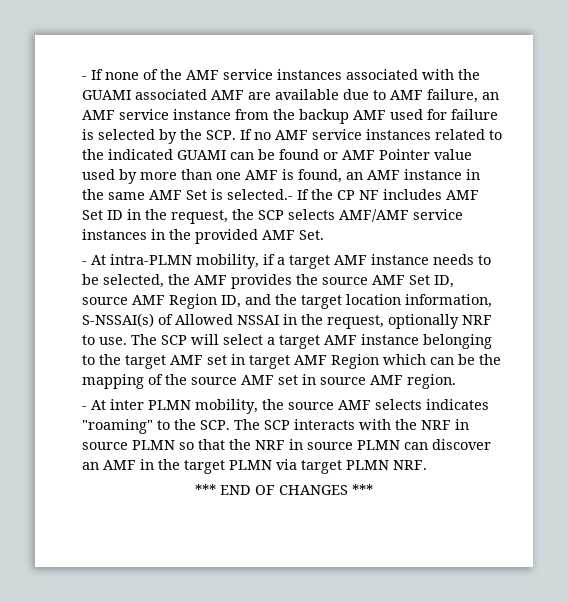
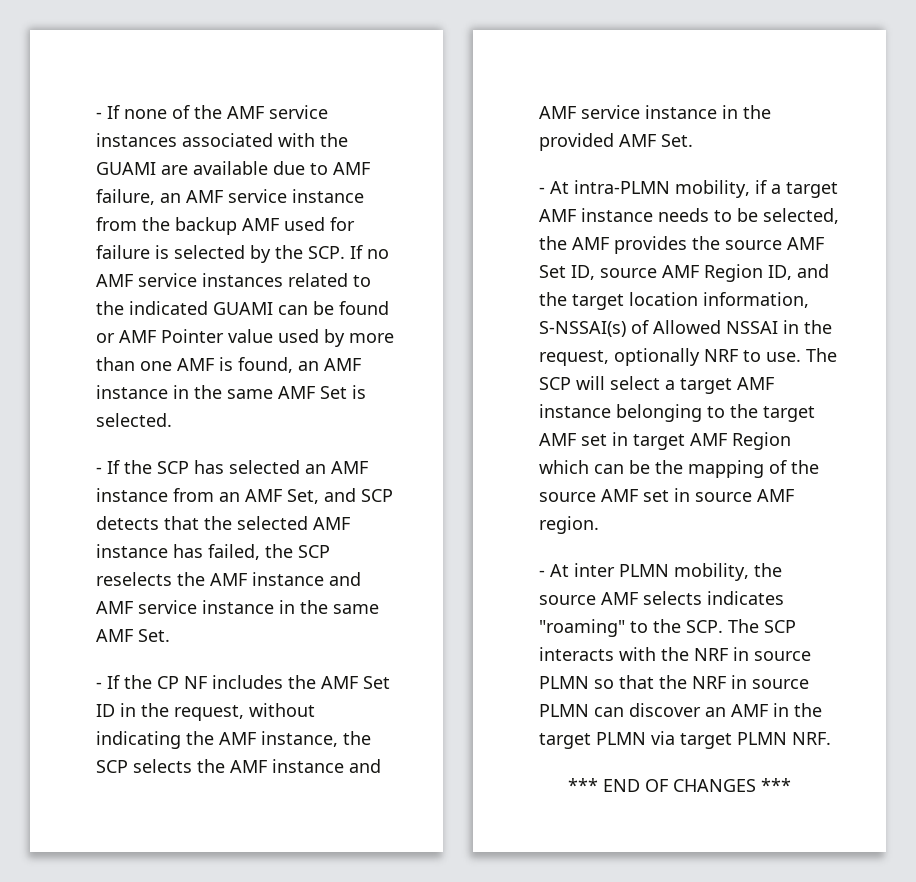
- - If none of the AMF service instances associated with the GUAMI associated AMF are available due to AMF failure, an AMF service instance from the backup AMF used for failure is selected by the SCP. If no AMF service instances related to the indicated GUAMI can be found or AMF Pointer value used by more than one AMF is found, an AMF instance in the same AMF Set is selected.- If the CP NF includes AMF Set ID in the request, the SCP selects AMF/AMF service instances in the provided AMF Set.
+ - If none of the AMF service instances associated with the GUAMI are available due to AMF failure, an AMF service instance from the backup AMF used for failure is selected by the SCP. If no AMF service instances related to the indicated GUAMI can be found or AMF Pointer value used by more than one AMF is found, an AMF instance in the same AMF Set is selected.
+ - If the SCP has selected an AMF instance from an AMF Set, and SCP detects that the selected AMF instance has failed, the SCP reselects the AMF instance and AMF service instance in the same AMF Set.
+ - If the CP NF includes the AMF Set ID in the request, without indicating the AMF instance, the SCP selects the AMF instance and AMF service instance in the provided AMF Set.

